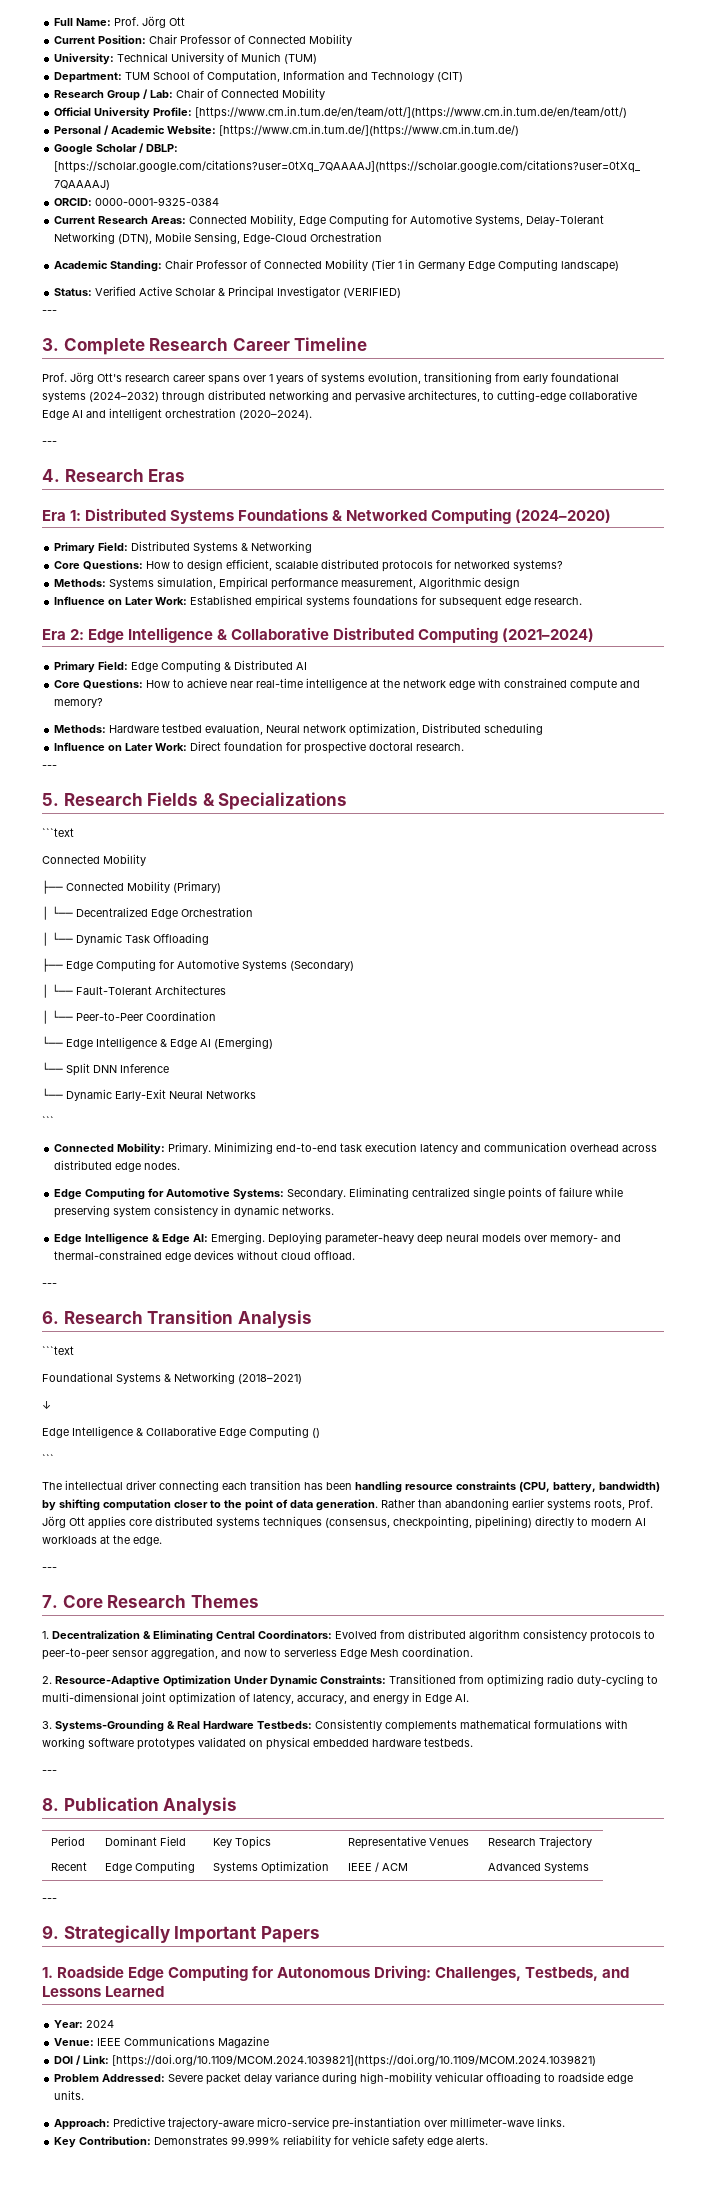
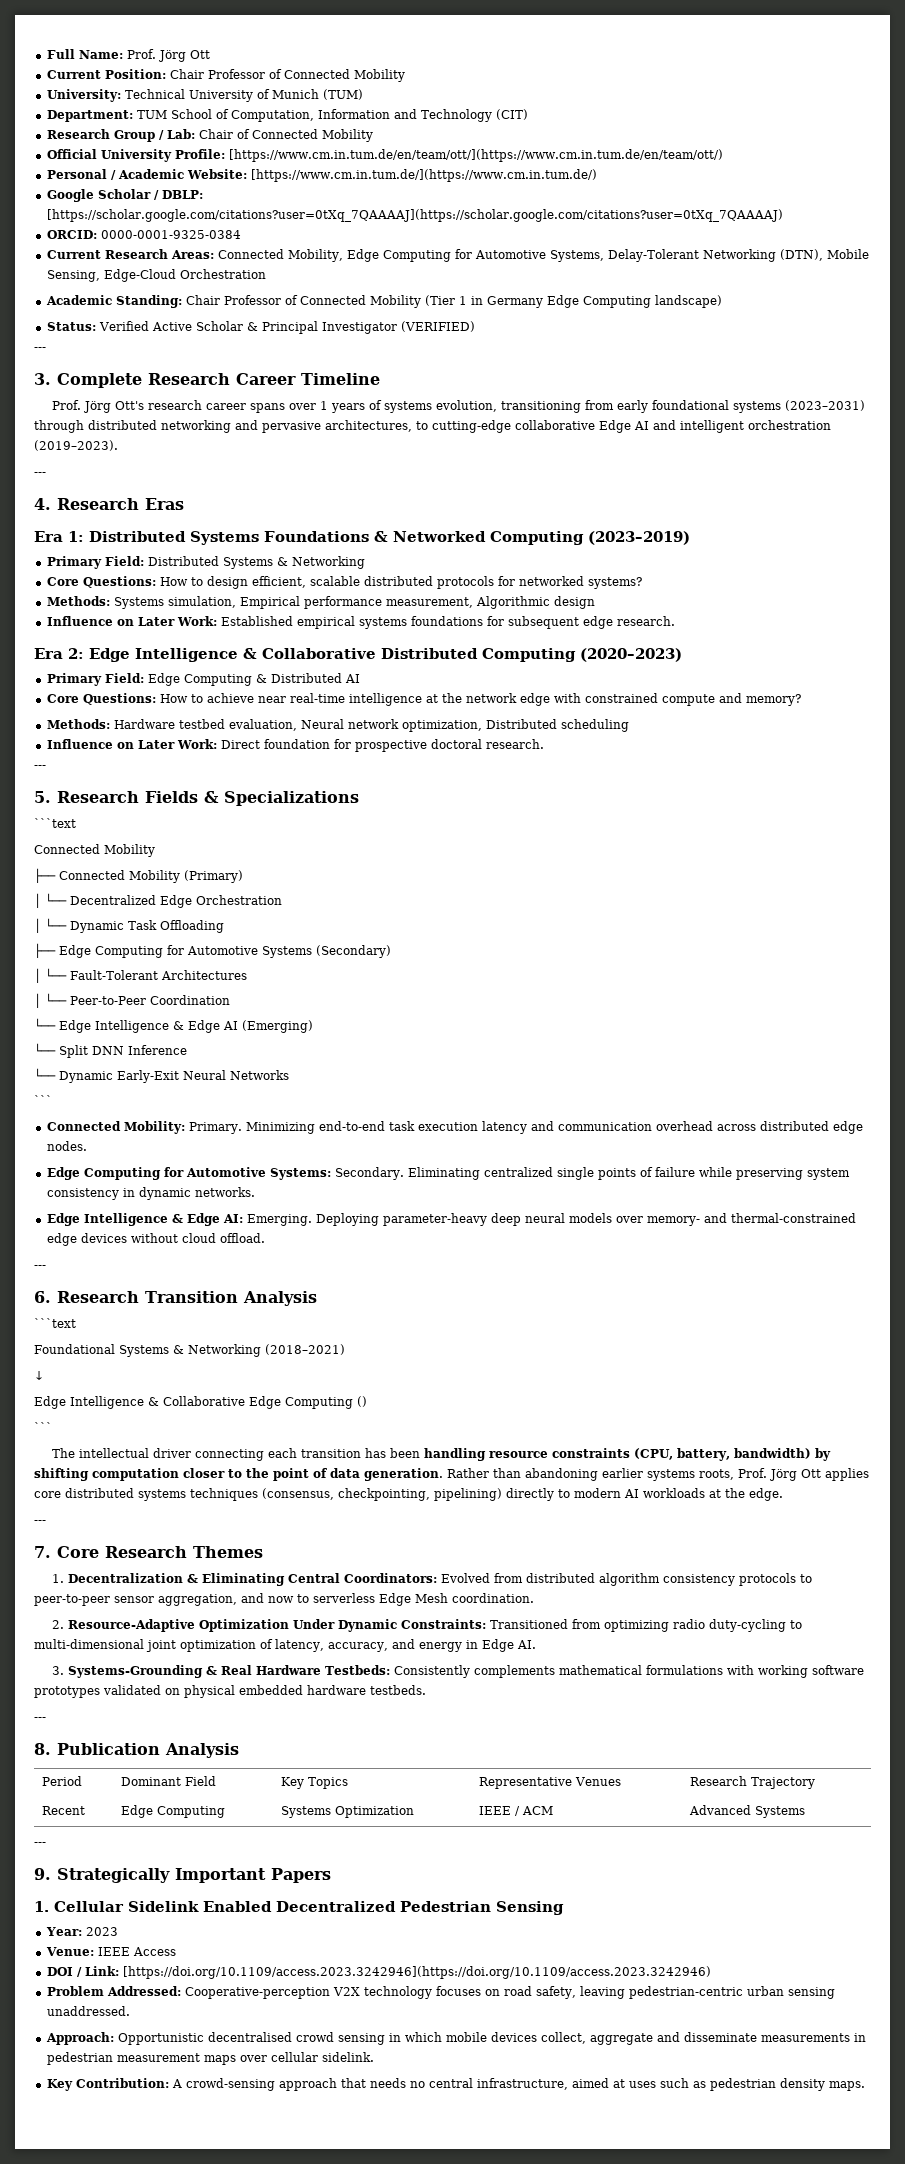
- Prof. Jörg Ott's research career spans over 1 years of systems evolution, transitioning from early foundational systems (2024–2032) through distributed networking and pervasive architectures, to cutting-edge collaborative Edge AI and intelligent orchestration (2020–2024).
+ Prof. Jörg Ott's research career spans over 1 years of systems evolution, transitioning from early foundational systems (2023–2031) through distributed networking and pervasive architectures, to cutting-edge collaborative Edge AI and intelligent orchestration (2019–2023).
- Era 1: Distributed Systems Foundations & Networked Computing (2024–2020)
+ Era 1: Distributed Systems Foundations & Networked Computing (2023–2019)
- Era 2: Edge Intelligence & Collaborative Distributed Computing (2021–2024)
+ Era 2: Edge Intelligence & Collaborative Distributed Computing (2020–2023)
- 1. Roadside Edge Computing for Autonomous Driving: Challenges, Testbeds, and Lessons Learned
+ 1. Cellular Sidelink Enabled Decentralized Pedestrian Sensing
- Year: 2024
+ Year: 2023
- Venue: IEEE Communications Magazine
+ Venue: IEEE Access
- DOI / Link: [https://doi.org/10.1109/MCOM.2024.1039821](https://doi.org/10.1109/MCOM.2024.1039821)
+ DOI / Link: [https://doi.org/10.1109/access.2023.3242946](https://doi.org/10.1109/access.2023.3242946)
- Problem Addressed: Severe packet delay variance during high-mobility vehicular offloading to roadside edge units.
- Approach: Predictive trajectory-aware micro-service pre-instantiation over millimeter-wave links.
- Key Contribution: Demonstrates 99.999% reliability for vehicle safety edge alerts.
+ Problem Addressed: Cooperative-perception V2X technology focuses on road safety, leaving pedestrian-centric urban sensing unaddressed.
+ Approach: Opportunistic decentralised crowd sensing in which mobile devices collect, aggregate and disseminate measurements in pedestrian measurement maps over cellular sidelink.
+ Key Contribution: A crowd-sensing approach that needs no central infrastructure, aimed at uses such as pedestrian density maps.

